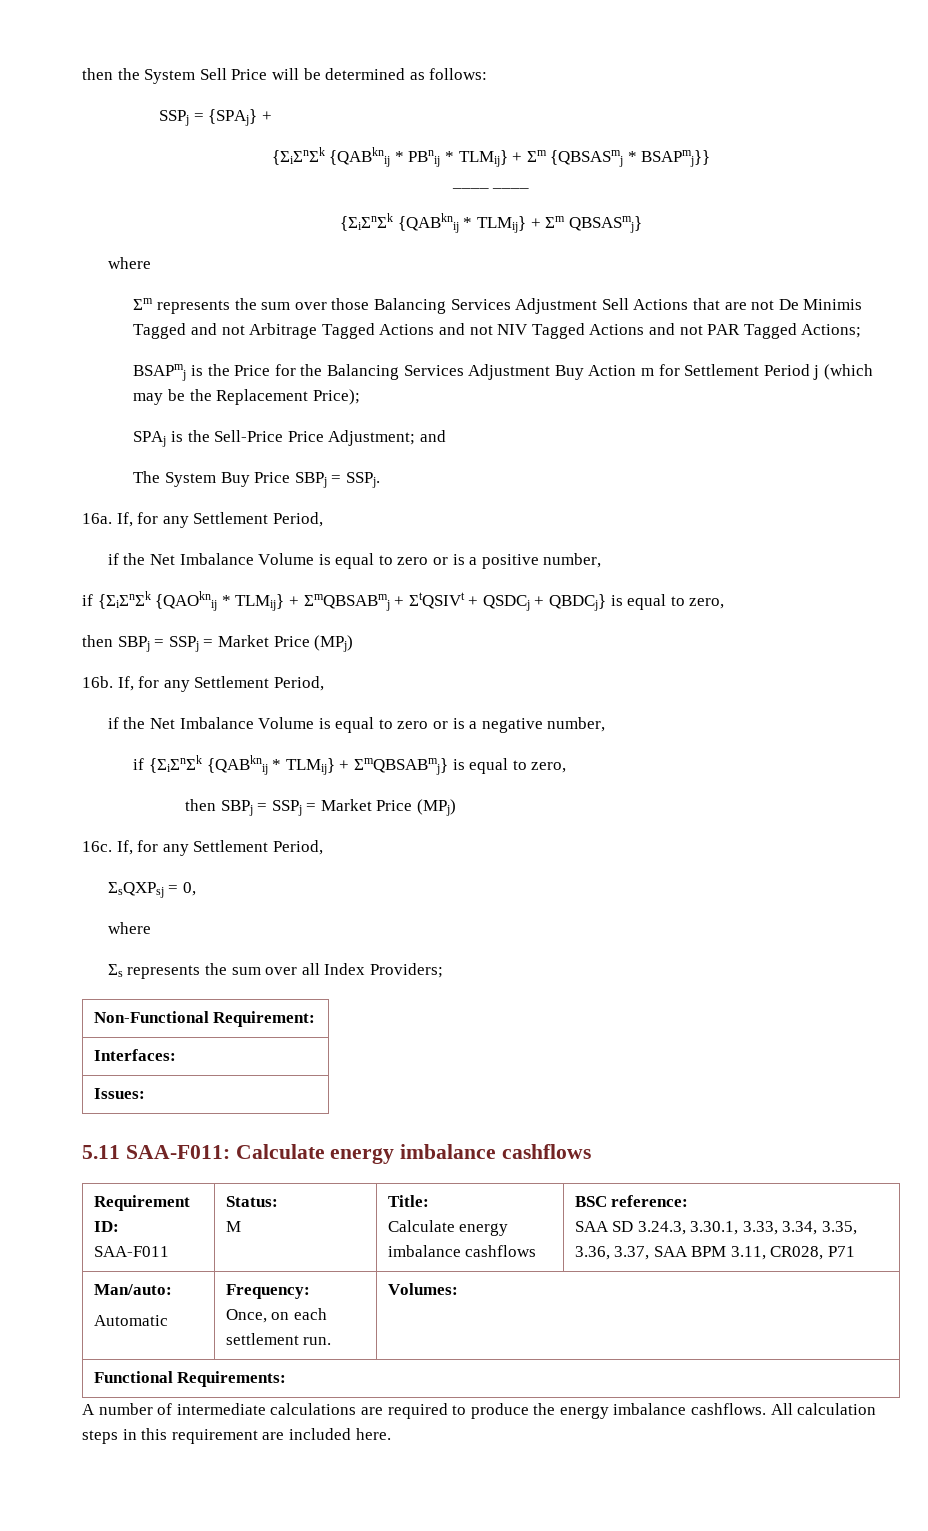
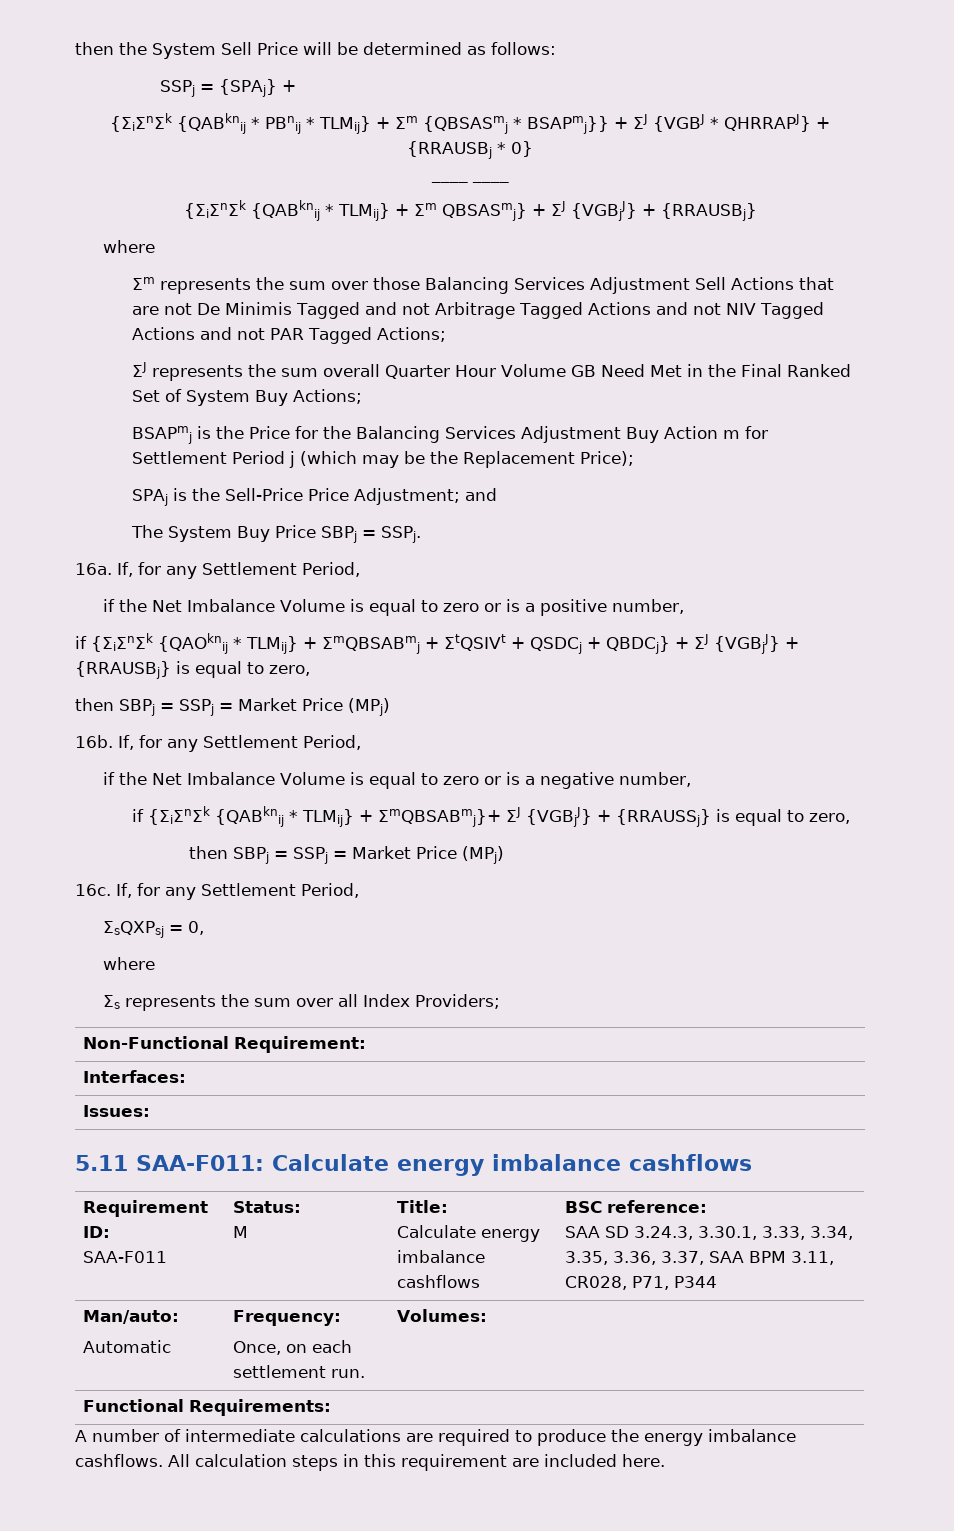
- {ΣiΣnΣk {QABknij * PBnij * TLMij} + Σm {QBSASmj * BSAPmj}}
+ {ΣiΣnΣk {QABknij * PBnij * TLMij} + Σm {QBSASmj * BSAPmj}} + ΣJ {VGBJ * QHRRAPJ} + {RRAUSBj * 0}
- {ΣiΣnΣk {QABknij * TLMij} + Σm QBSASmj}
+ {ΣiΣnΣk {QABknij * TLMij} + Σm QBSASmj} + ΣJ {VGBjJ} + {RRAUSBj}
+ ΣJ represents the sum overall Quarter Hour Volume GB Need Met in the Final Ranked Set of System Buy Actions;
- if {ΣiΣnΣk {QAOknij * TLMij} + ΣmQBSABmj + ΣtQSIVt + QSDCj + QBDCj} is equal to zero,
+ if {ΣiΣnΣk {QAOknij * TLMij} + ΣmQBSABmj + ΣtQSIVt + QSDCj + QBDCj} + ΣJ {VGBjJ} + {RRAUSBj} is equal to zero,
- if {ΣiΣnΣk {QABknij * TLMij} + ΣmQBSABmj} is equal to zero,
+ if {ΣiΣnΣk {QABknij * TLMij} + ΣmQBSABmj}+ ΣJ {VGBjJ} + {RRAUSSj} is equal to zero,
  Requirement ID:
  SAA-F011 | Status:
  M | Title:
  Calculate energy imbalance cashflows | BSC reference:
- SAA SD 3.24.3, 3.30.1, 3.33, 3.34, 3.35, 3.36, 3.37, SAA BPM 3.11, CR028, P71
+ SAA SD 3.24.3, 3.30.1, 3.33, 3.34, 3.35, 3.36, 3.37, SAA BPM 3.11, CR028, P71, P344

